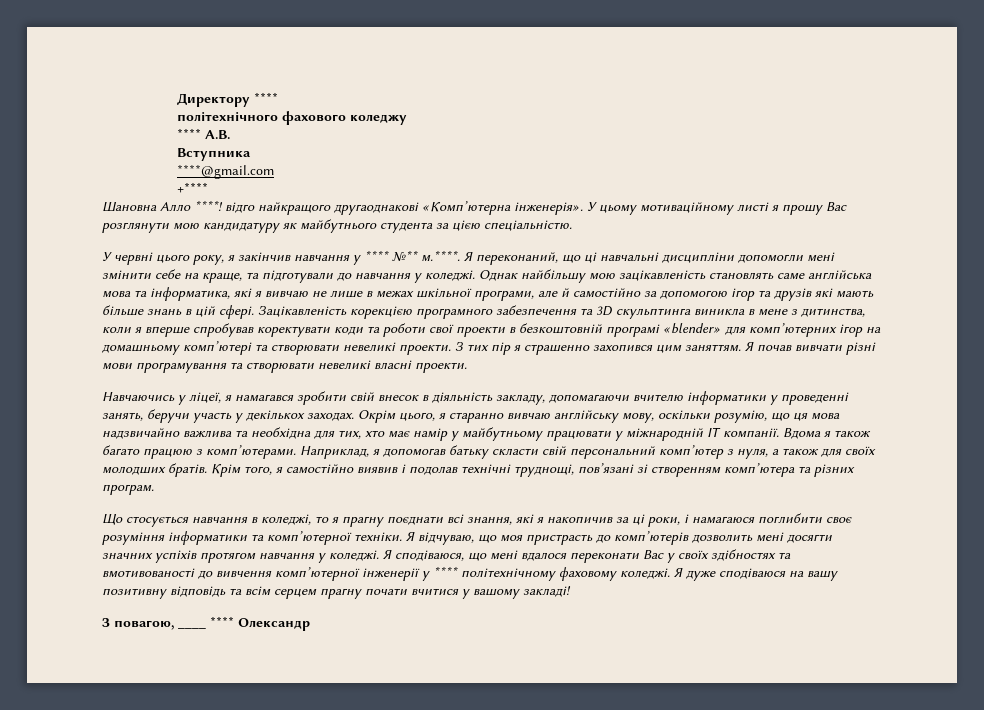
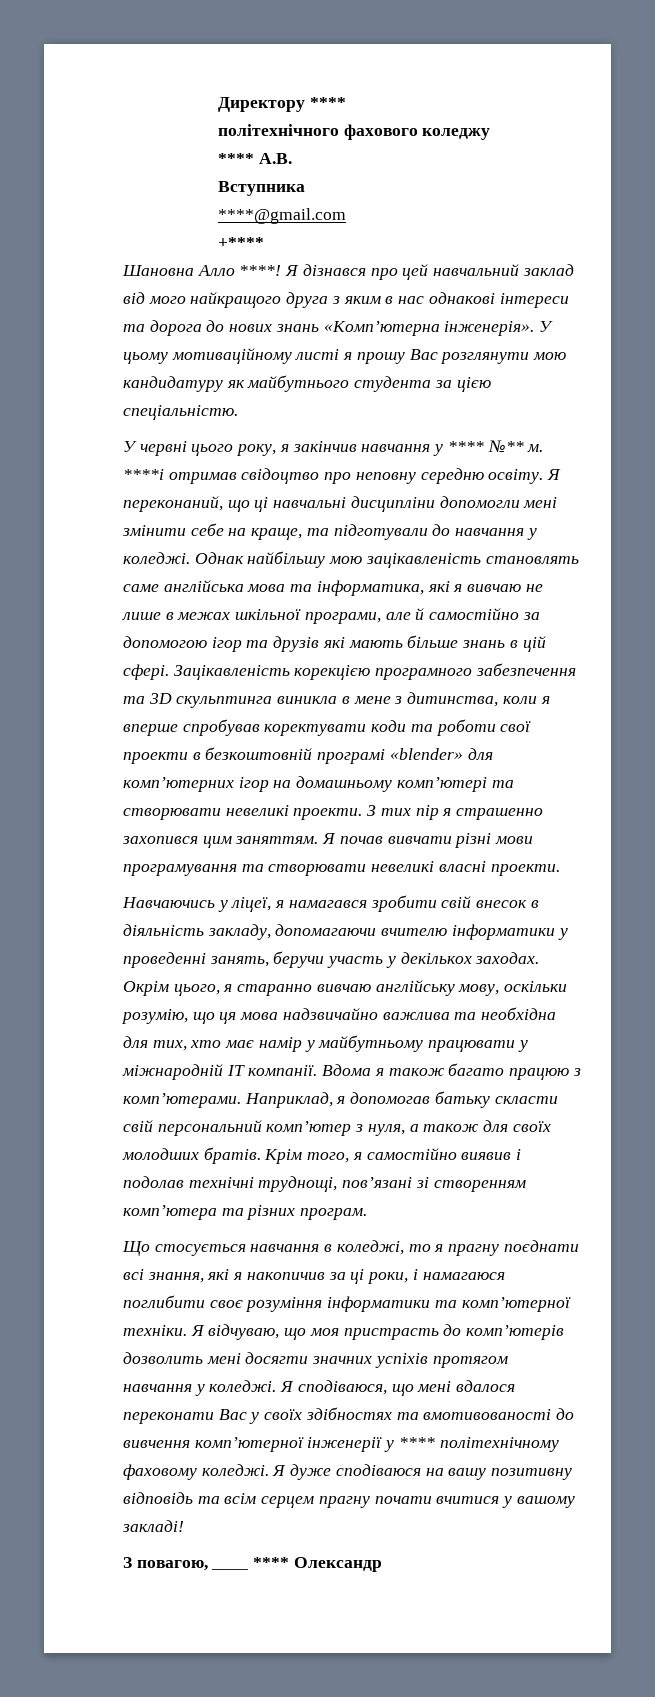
- Шановна Алло ****! відго найкращого другаоднакові «Комп’ютерна інженерія».
+ Шановна Алло ****! Я дізнався про цей навчальний заклад від мого найкращого друга з яким в нас однакові інтереси та дорога до нових знань «Комп’ютерна інженерія».
- У червні цього року, я закінчив навчання у **** №** м.****. Я переконаний, що ці навчальні дисципліни допомогли мені змінити себе на краще, та підготували до навчання у коледжі.
+ У червні цього року, я закінчив навчання у **** №** м. ****і отримав свідоцтво про неповну середню освіту. Я переконаний, що ці навчальні дисципліни допомогли мені змінити себе на краще, та підготували до навчання у коледжі.

